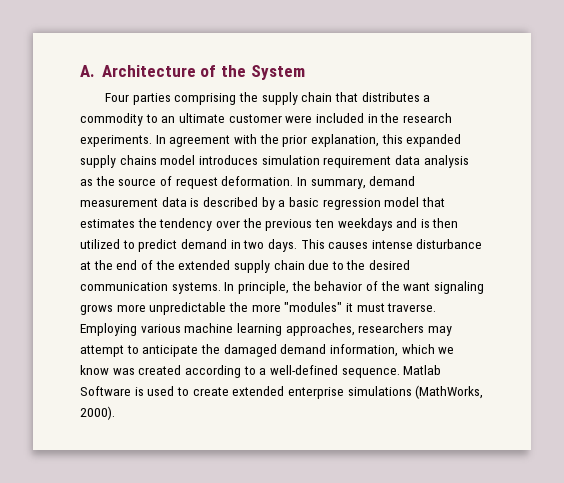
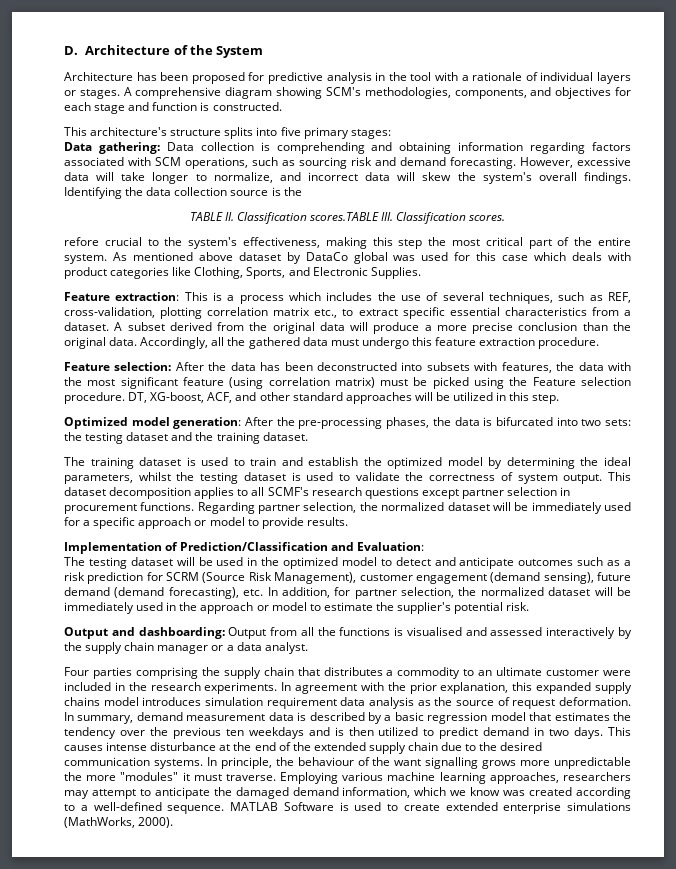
- A. Architecture of the System
+ D. Architecture of the System
+ Architecture has been proposed for predictive analysis in the tool with a rationale of individual layers or stages. A comprehensive diagram showing SCM's methodologies, components, and objectives for each stage and function is constructed.
+ This architecture's structure splits into five primary stages:
+ Data gathering: Data collection is comprehending and obtaining information regarding factors associated with SCM operations, such as sourcing risk and demand forecasting. However, excessive data will take longer to normalize, and incorrect data will skew the system's overall findings. Identifying the data collection source is the
+ TABLE II. Classification scores.TABLE III. Classification scores.
+ refore crucial to the system's effectiveness, making this step the most critical part of the entire system. As mentioned above dataset by DataCo global was used for this case which deals with product categories like Clothing, Sports, and Electronic Supplies.
+ Feature extraction: This is a process which includes the use of several techniques, such as REF, cross-validation, plotting correlation matrix etc., to extract specific essential characteristics from a dataset. A subset derived from the original data will produce a more precise conclusion than the original data. Accordingly, all the gathered data must undergo this feature extraction procedure.
+ Feature selection: After the data has been deconstructed into subsets with features, the data with the most significant feature (using correlation matrix) must be picked using the Feature selection procedure. DT, XG-boost, ACF, and other standard approaches will be utilized in this step.
+ Optimized model generation: After the pre-processing phases, the data is bifurcated into two sets: the testing dataset and the training dataset.
+ The training dataset is used to train and establish the optimized model by determining the ideal parameters, whilst the testing dataset is used to validate the correctness of system output. This dataset decomposition applies to all SCMF's research questions except partner selection in procurement functions. Regarding partner selection, the normalized dataset will be immediately used for a specific approach or model to provide results.
+ Implementation of Prediction/Classification and Evaluation:
+ The testing dataset will be used in the optimized model to detect and anticipate outcomes such as a risk prediction for SCRM (Source Risk Management), customer engagement (demand sensing), future demand (demand forecasting), etc. In addition, for partner selection, the normalized dataset will be immediately used in the approach or model to estimate the supplier's potential risk.
+ Output and dashboarding: Output from all the functions is visualised and assessed interactively by the supply chain manager or a data analyst.
- In principle, the behavior of the want signaling grows more unpredictable the more "modules" it must traverse.
+ In principle, the behaviour of the want signalling grows more unpredictable the more "modules" it must traverse.
- Matlab Software is used to create extended enterprise simulations (MathWorks, 2000).
+ MATLAB Software is used to create extended enterprise simulations (MathWorks, 2000).

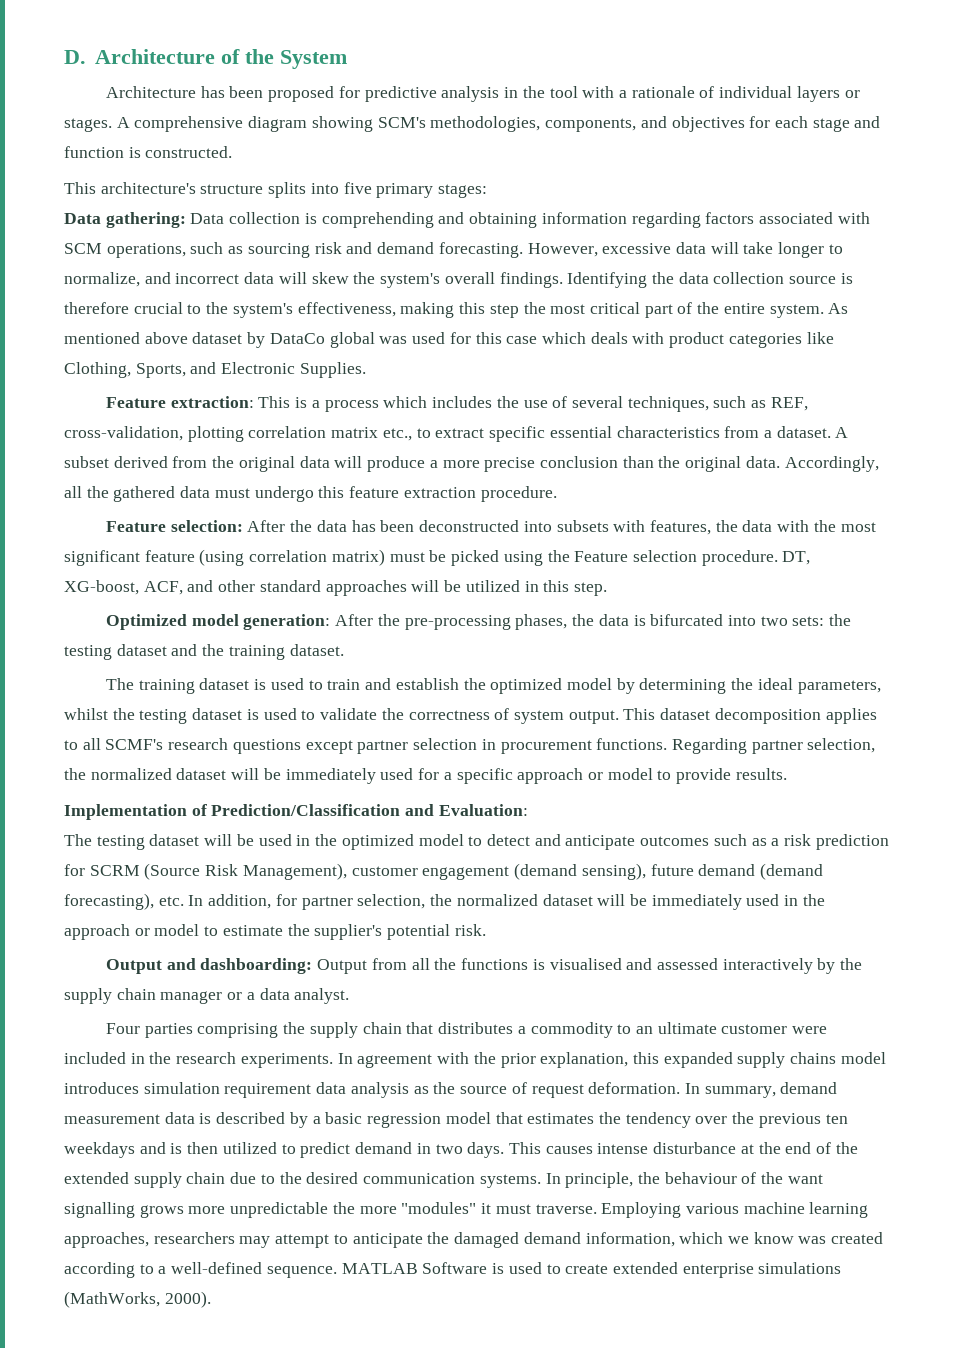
- Identifying the data collection source is the
- TABLE II. Classification scores.TABLE III. Classification scores.
- refore crucial to the system's effectiveness, making this step the most critical part of the entire system.
+ Identifying the data collection source is therefore crucial to the system's effectiveness, making this step the most critical part of the entire system.

